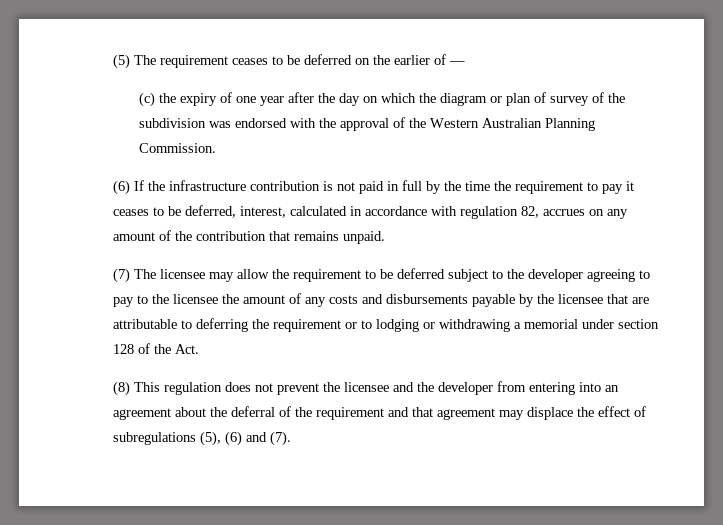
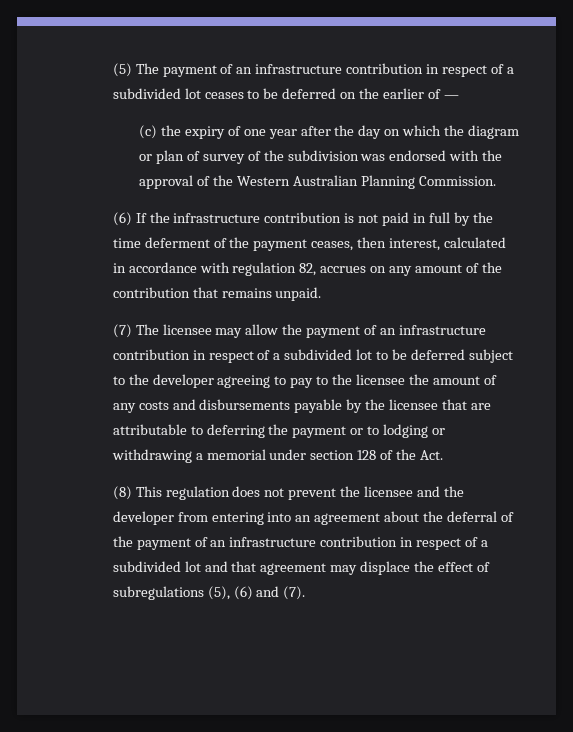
- (5) The requirement ceases to be deferred on the earlier of —
+ (5) The payment of an infrastructure contribution in respect of a subdivided lot ceases to be deferred on the earlier of —
- (6) If the infrastructure contribution is not paid in full by the time the requirement to pay it ceases to be deferred, interest, calculated in accordance with regulation 82, accrues on any amount of the contribution that remains unpaid.
+ (6) If the infrastructure contribution is not paid in full by the time deferment of the payment ceases, then interest, calculated in accordance with regulation 82, accrues on any amount of the contribution that remains unpaid.
- (7) The licensee may allow the requirement to be deferred subject to the developer agreeing to pay to the licensee the amount of any costs and disbursements payable by the licensee that are attributable to deferring the requirement or to lodging or withdrawing a memorial under section 128 of the Act.
+ (7) The licensee may allow the payment of an infrastructure contribution in respect of a subdivided lot to be deferred subject to the developer agreeing to pay to the licensee the amount of any costs and disbursements payable by the licensee that are attributable to deferring the payment or to lodging or withdrawing a memorial under section 128 of the Act.
- (8) This regulation does not prevent the licensee and the developer from entering into an agreement about the deferral of the requirement and that agreement may displace the effect of subregulations (5), (6) and (7).
+ (8) This regulation does not prevent the licensee and the developer from entering into an agreement about the deferral of the payment of an infrastructure contribution in respect of a subdivided lot and that agreement may displace the effect of subregulations (5), (6) and (7).

